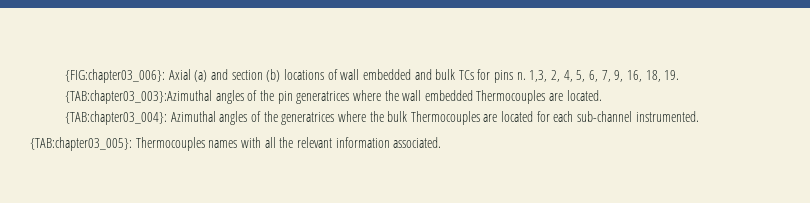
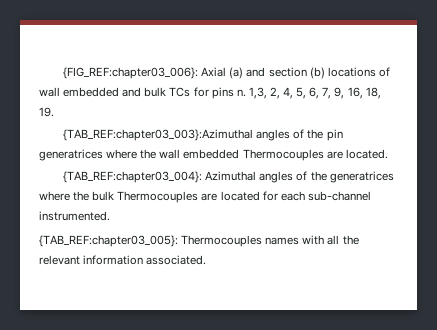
- {FIG:chapter03_006}: Axial (a) and section (b) locations of wall embedded and bulk TCs for pins n.
+ {FIG_REF:chapter03_006}: Axial (a) and section (b) locations of wall embedded and bulk TCs for pins n.
- {TAB:chapter03_003}:Azimuthal angles of the pin generatrices where the wall embedded Thermocouples are located.
+ {TAB_REF:chapter03_003}:Azimuthal angles of the pin generatrices where the wall embedded Thermocouples are located.
- {TAB:chapter03_004}: Azimuthal angles of the generatrices where the bulk Thermocouples are located for each sub-channel instrumented.
+ {TAB_REF:chapter03_004}: Azimuthal angles of the generatrices where the bulk Thermocouples are located for each sub-channel instrumented.
- {TAB:chapter03_005}: Thermocouples names with all the relevant information associated.
+ {TAB_REF:chapter03_005}: Thermocouples names with all the relevant information associated.

